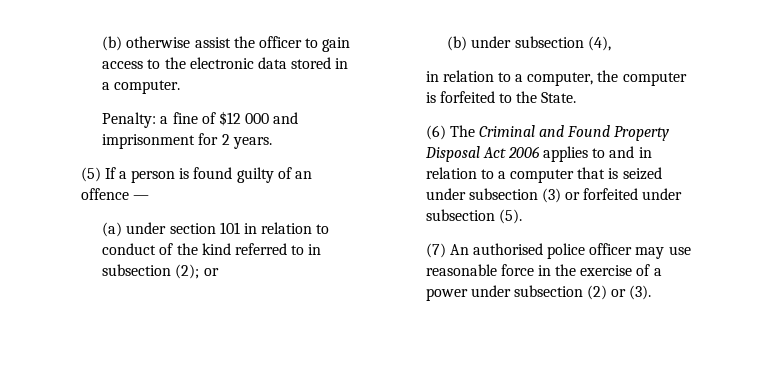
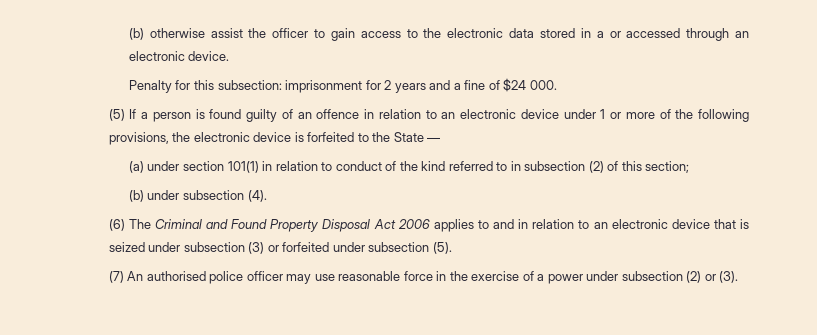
- (b) otherwise assist the officer to gain access to the electronic data stored in a computer.
- Penalty: a fine of $12 000 and imprisonment for 2 years.
+ (b) otherwise assist the officer to gain access to the electronic data stored in a or accessed through an electronic device.
+ Penalty for this subsection: imprisonment for 2 years and a fine of $24 000.
- (5) If a person is found guilty of an offence —
+ (5) If a person is found guilty of an offence in relation to an electronic device under 1 or more of the following provisions, the electronic device is forfeited to the State —
- (a) under section 101 in relation to conduct of the kind referred to in subsection (2); or
+ (a) under section 101(1) in relation to conduct of the kind referred to in subsection (2) of this section;
- (b) under subsection (4),
- in relation to a computer, the computer is forfeited to the State.
+ (b) under subsection (4).
- (6) The Criminal and Found Property Disposal Act 2006 applies to and in relation to a computer that is seized under subsection (3) or forfeited under subsection (5).
+ (6) The Criminal and Found Property Disposal Act 2006 applies to and in relation to an electronic device that is seized under subsection (3) or forfeited under subsection (5).

